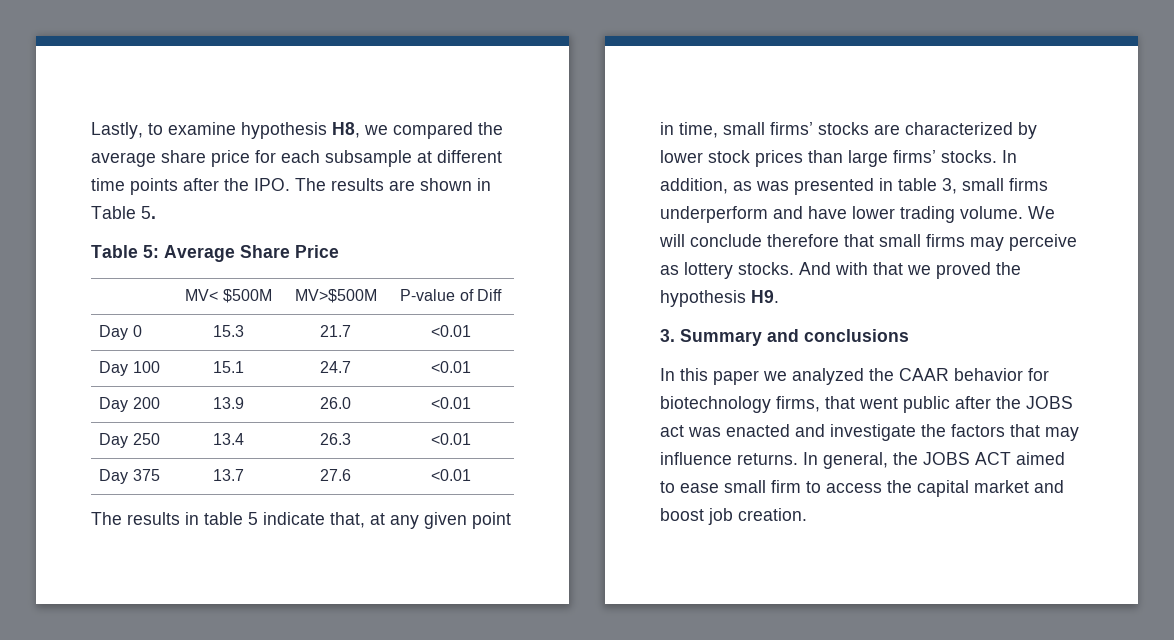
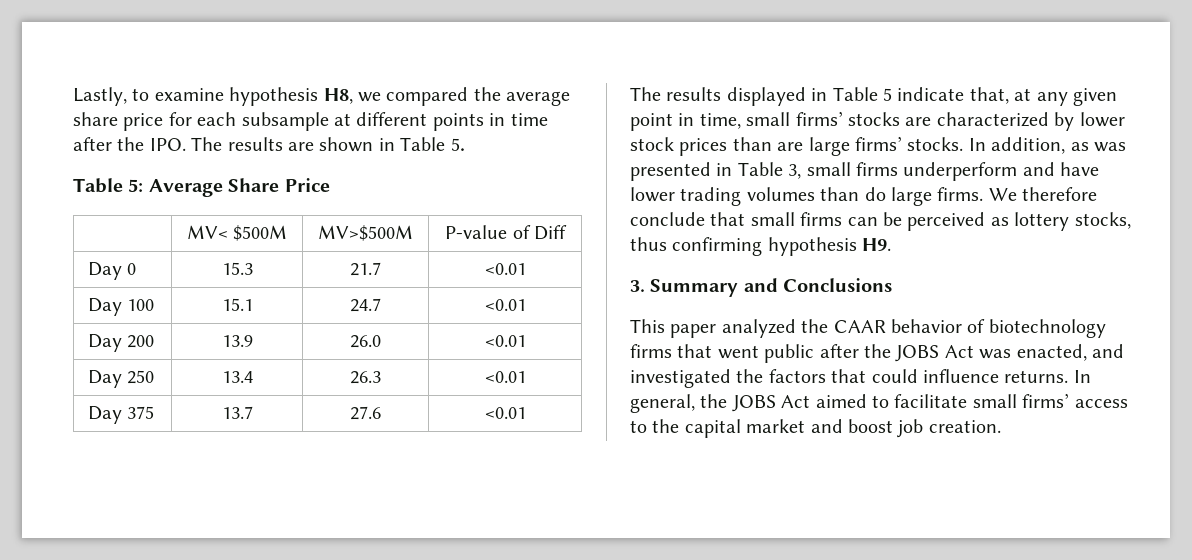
- Lastly, to examine hypothesis H8, we compared the average share price for each subsample at different time points after the IPO. The results are shown in Table 5.
+ Lastly, to examine hypothesis H8, we compared the average share price for each subsample at different points in time after the IPO. The results are shown in Table 5.
- The results in table 5 indicate that, at any given point in time, small firms’ stocks are characterized by lower stock prices than large firms’ stocks.
+ The results displayed in Table 5 indicate that, at any given point in time, small firms’ stocks are characterized by lower stock prices than are large firms’ stocks.
- In addition, as was presented in table 3, small firms underperform and have lower trading volume. We will conclude therefore that small firms may perceive as lottery stocks. And with that we proved the hypothesis H9.
+ In addition, as was presented in Table 3, small firms underperform and have lower trading volumes than do large firms. We therefore conclude that small firms can be perceived as lottery stocks, thus confirming hypothesis H9.
- 3. Summary and conclusions
- In this paper we analyzed the CAAR behavior for biotechnology firms, that went public after the JOBS act was enacted and investigate the factors that may influence returns.
+ 3. Summary and Conclusions
+ This paper analyzed the CAAR behavior of biotechnology firms that went public after the JOBS Act was enacted, and investigated the factors that could influence returns.
- In general, the JOBS ACT aimed to ease small firm to access the capital market and boost job creation.
+ In general, the JOBS Act aimed to facilitate small firms’ access to the capital market and boost job creation.

